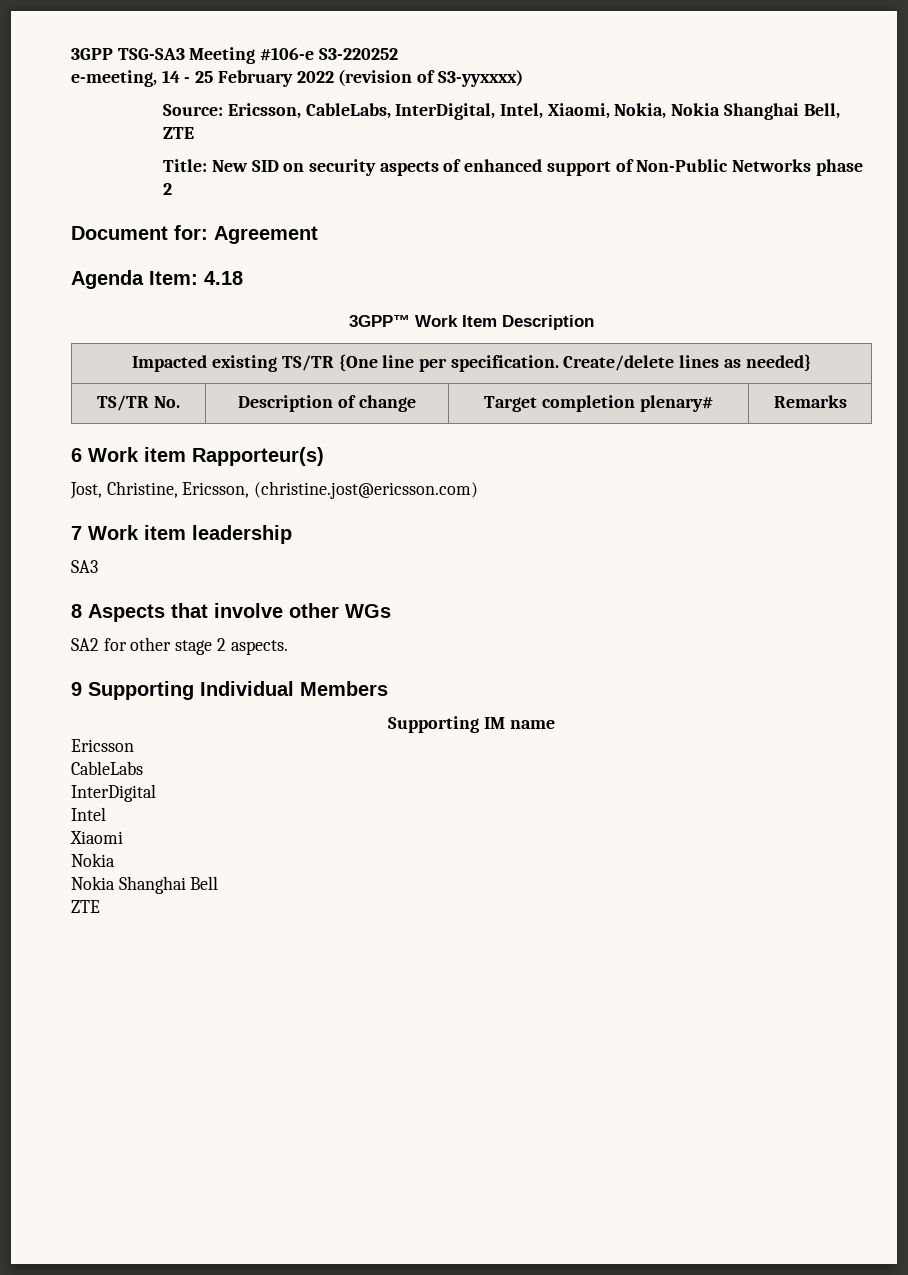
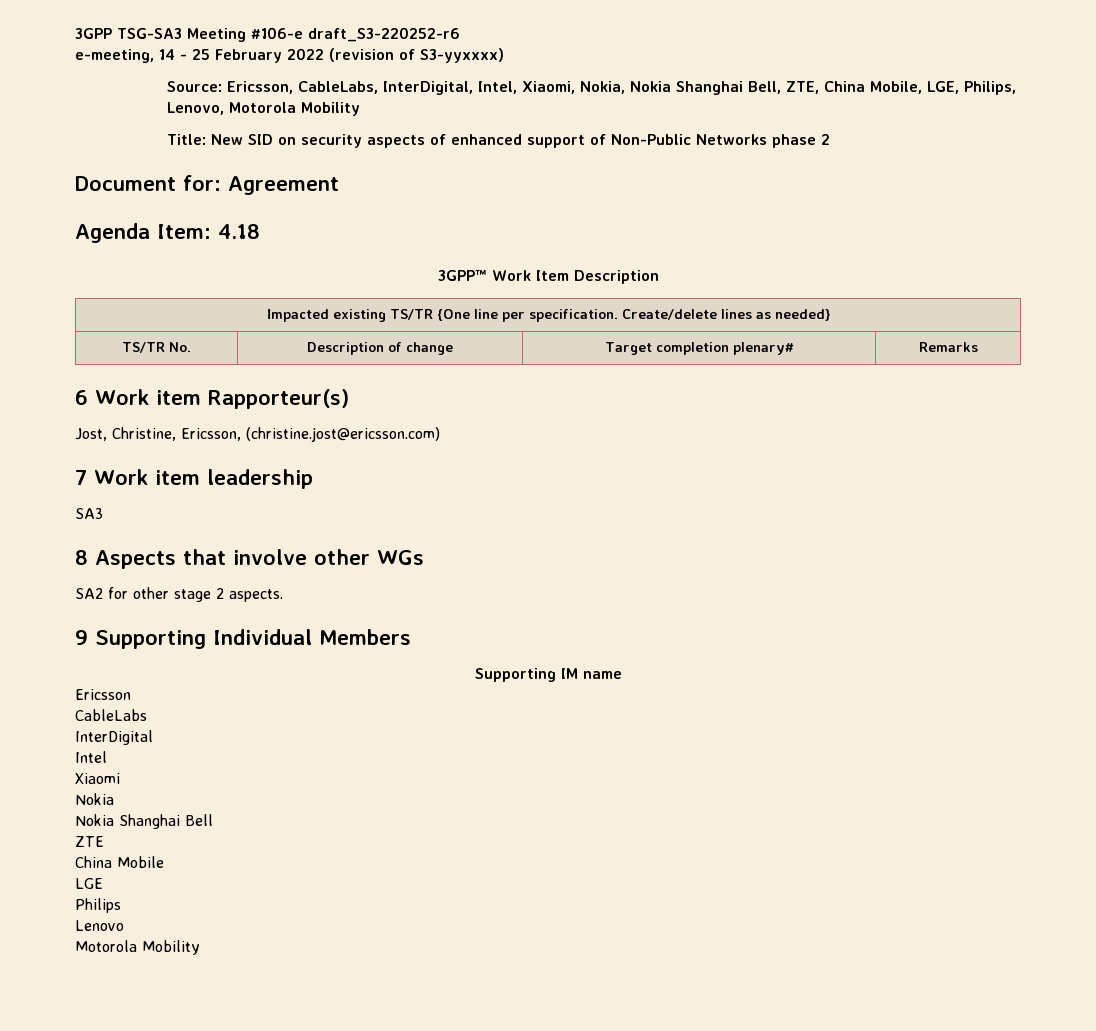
- 3GPP TSG-SA3 Meeting #106-e S3-220252
+ 3GPP TSG-SA3 Meeting #106-e draft_S3-220252-r6
- Source: Ericsson, CableLabs, InterDigital, Intel, Xiaomi, Nokia, Nokia Shanghai Bell, ZTE
+ Source: Ericsson, CableLabs, InterDigital, Intel, Xiaomi, Nokia, Nokia Shanghai Bell, ZTE, China Mobile, LGE, Philips, Lenovo, Motorola Mobility
+ China Mobile
+ LGE
+ Philips
+ Lenovo
+ Motorola Mobility

